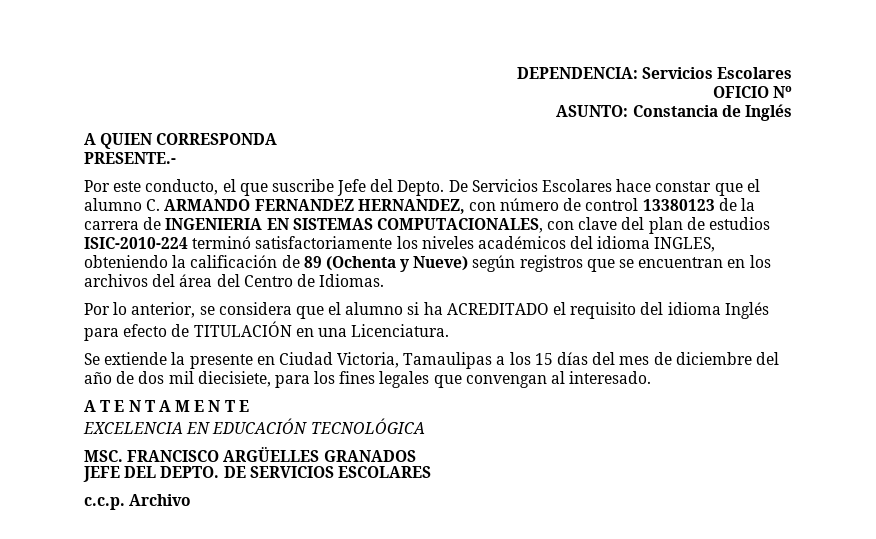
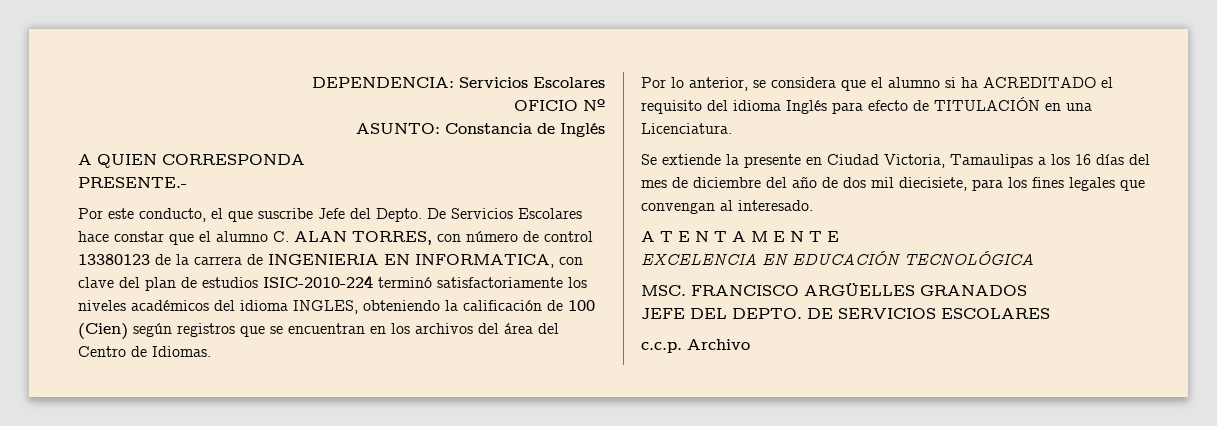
- De Servicios Escolares hace constar que el alumno C. ARMANDO FERNANDEZ HERNANDEZ, con número de control 13380123 de la carrera de INGENIERIA EN SISTEMAS COMPUTACIONALES, con clave del plan de estudios ISIC-2010-224 terminó satisfactoriamente los niveles académicos del idioma INGLES, obteniendo la calificación de 89 (Ochenta y Nueve) según registros que se encuentran en los archivos del área del Centro de Idiomas.
+ De Servicios Escolares hace constar que el alumno C. ALAN TORRES, con número de control 13380123 de la carrera de INGENIERIA EN INFORMATICA, con clave del plan de estudios ISIC-2010-224 terminó satisfactoriamente los niveles académicos del idioma INGLES, obteniendo la calificación de 100 (Cien) según registros que se encuentran en los archivos del área del Centro de Idiomas.
- Se extiende la presente en Ciudad Victoria, Tamaulipas a los 15 días del mes de diciembre del año de dos mil diecisiete, para los fines legales que convengan al interesado.
+ Se extiende la presente en Ciudad Victoria, Tamaulipas a los 16 días del mes de diciembre del año de dos mil diecisiete, para los fines legales que convengan al interesado.

